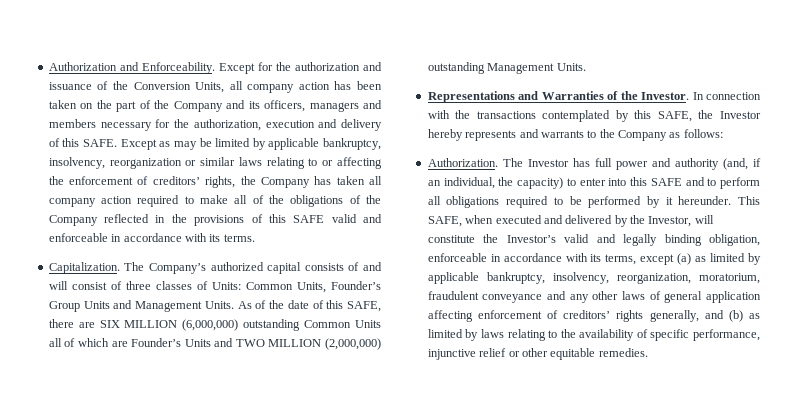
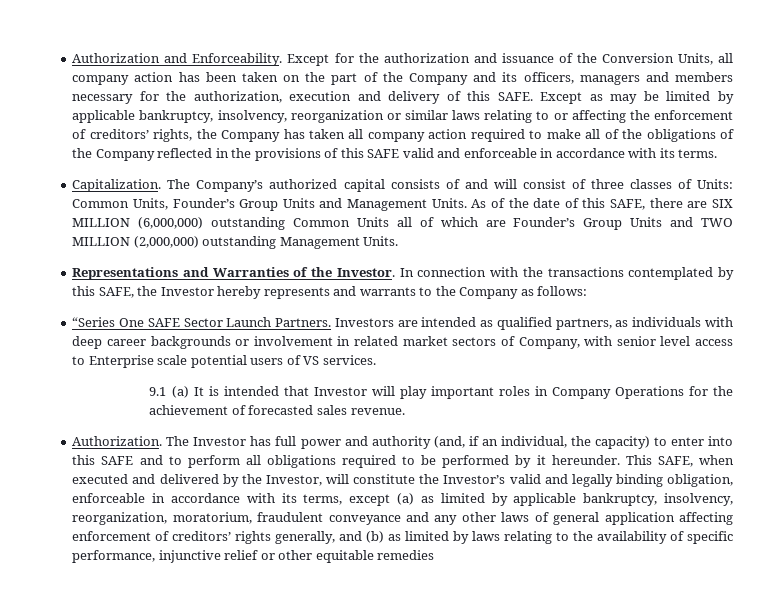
- As of the date of this SAFE, there are SIX MILLION (6,000,000) outstanding Common Units all of which are Founder’s Units and TWO MILLION (2,000,000) outstanding Management Units.
+ As of the date of this SAFE, there are SIX MILLION (6,000,000) outstanding Common Units all of which are Founder’s Group Units and TWO MILLION (2,000,000) outstanding Management Units.
+ “Series One SAFE Sector Launch Partners. Investors are intended as qualified partners, as individuals with deep career backgrounds or involvement in related market sectors of Company, with senior level access to Enterprise scale potential users of VS services.
+ 9.1 (a) It is intended that Investor will play important roles in Company Operations for the achievement of forecasted sales revenue.
- This SAFE, when executed and delivered by the Investor, will constitute the Investor’s valid and legally binding obligation, enforceable in accordance with its terms, except (a) as limited by applicable bankruptcy, insolvency, reorganization, moratorium, fraudulent conveyance and any other laws of general application affecting enforcement of creditors’ rights generally, and (b) as limited by laws relating to the availability of specific performance, injunctive relief or other equitable remedies.
+ This SAFE, when executed and delivered by the Investor, will constitute the Investor’s valid and legally binding obligation, enforceable in accordance with its terms, except (a) as limited by applicable bankruptcy, insolvency, reorganization, moratorium, fraudulent conveyance and any other laws of general application affecting enforcement of creditors’ rights generally, and (b) as limited by laws relating to the availability of specific performance, injunctive relief or other equitable remedies

